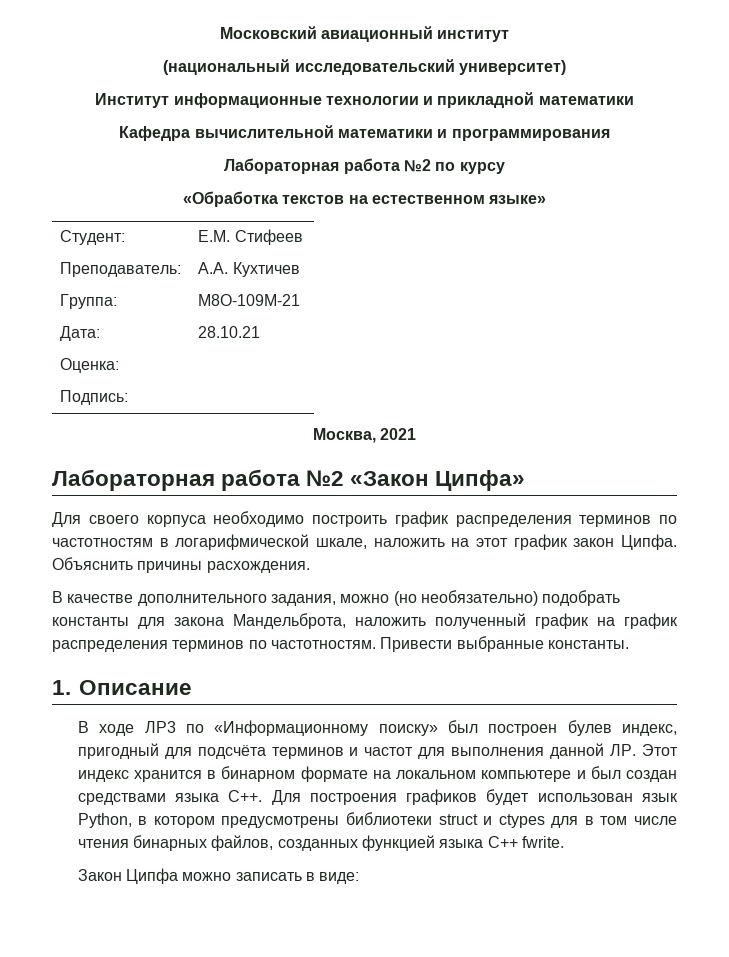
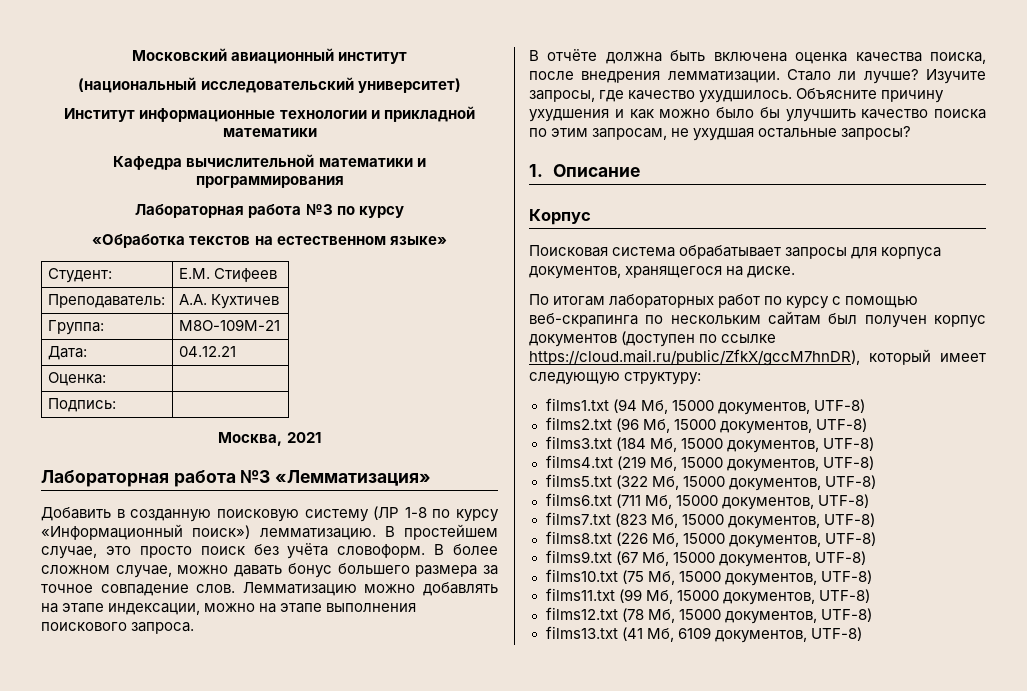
- Лабораторная работа №2 по курсу
+ Лабораторная работа №3 по курсу
- Дата: | 28.10.21
+ Дата: | 04.12.21
- Лабораторная работа №2 «Закон Ципфа»
- Для своего корпуса необходимо построить график распределения терминов по частотностям в логарифмической шкале, наложить на этот график закон Ципфа. Объяснить причины расхождения.
- В качестве дополнительного задания, можно (но необязательно) подобрать константы для закона Мандельброта, наложить полученный график на график распределения терминов по частотностям. Привести выбранные константы.
+ Лабораторная работа №3 «Лемматизация»
+ Добавить в созданную поисковую систему (ЛР 1-8 по курсу «Информационный поиск») лемматизацию. В простейшем случае, это просто поиск без учёта словоформ. В более сложном случае, можно давать бонус большего размера за точное совпадение слов. Лемматизацию можно добавлять на этапе индексации, можно на этапе выполнения поискового запроса.
+ В отчёте должна быть включена оценка качества поиска, после внедрения лемматизации. Стало ли лучше? Изучите запросы, где качество ухудшилось. Объясните причину ухудшения и как можно было бы улучшить качество поиска по этим запросам, не ухудшая остальные запросы?
  1. Описание
- В ходе ЛР3 по «Информационному поиску» был построен булев индекс, пригодный для подсчёта терминов и частот для выполнения данной ЛР. Этот индекс хранится в бинарном формате на локальном компьютере и был создан средствами языка С++. Для построения графиков будет использован язык Python, в котором предусмотрены библиотеки struct и ctypes для в том числе чтения бинарных файлов, созданных функцией языка C++ fwrite.
- Закон Ципфа можно записать в виде:
+ Корпус
+ Поисковая система обрабатывает запросы для корпуса документов, хранящегося на диске.
+ По итогам лабораторных работ по курсу с помощью веб-скрапинга по нескольким сайтам был получен корпус документов (доступен по ссылке https://cloud.mail.ru/public/ZfkX/gccM7hnDR), который имеет следующую структуру:
+ films1.txt (94 Мб, 15000 документов, UTF-8)
+ films2.txt (96 Мб, 15000 документов, UTF-8)
+ films3.txt (184 Мб, 15000 документов, UTF-8)
+ films4.txt (219 Мб, 15000 документов, UTF-8)
+ films5.txt (322 Мб, 15000 документов, UTF-8)
+ films6.txt (711 Мб, 15000 документов, UTF-8)
+ films7.txt (823 Мб, 15000 документов, UTF-8)
+ films8.txt (226 Мб, 15000 документов, UTF-8)
+ films9.txt (67 Мб, 15000 документов, UTF-8)
+ films10.txt (75 Мб, 15000 документов, UTF-8)
+ films11.txt (99 Мб, 15000 документов, UTF-8)
+ films12.txt (78 Мб, 15000 документов, UTF-8)
+ films13.txt (41 Мб, 6109 документов, UTF-8)

